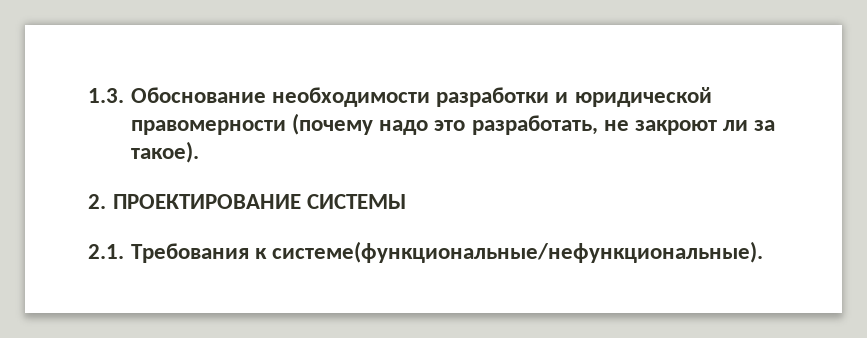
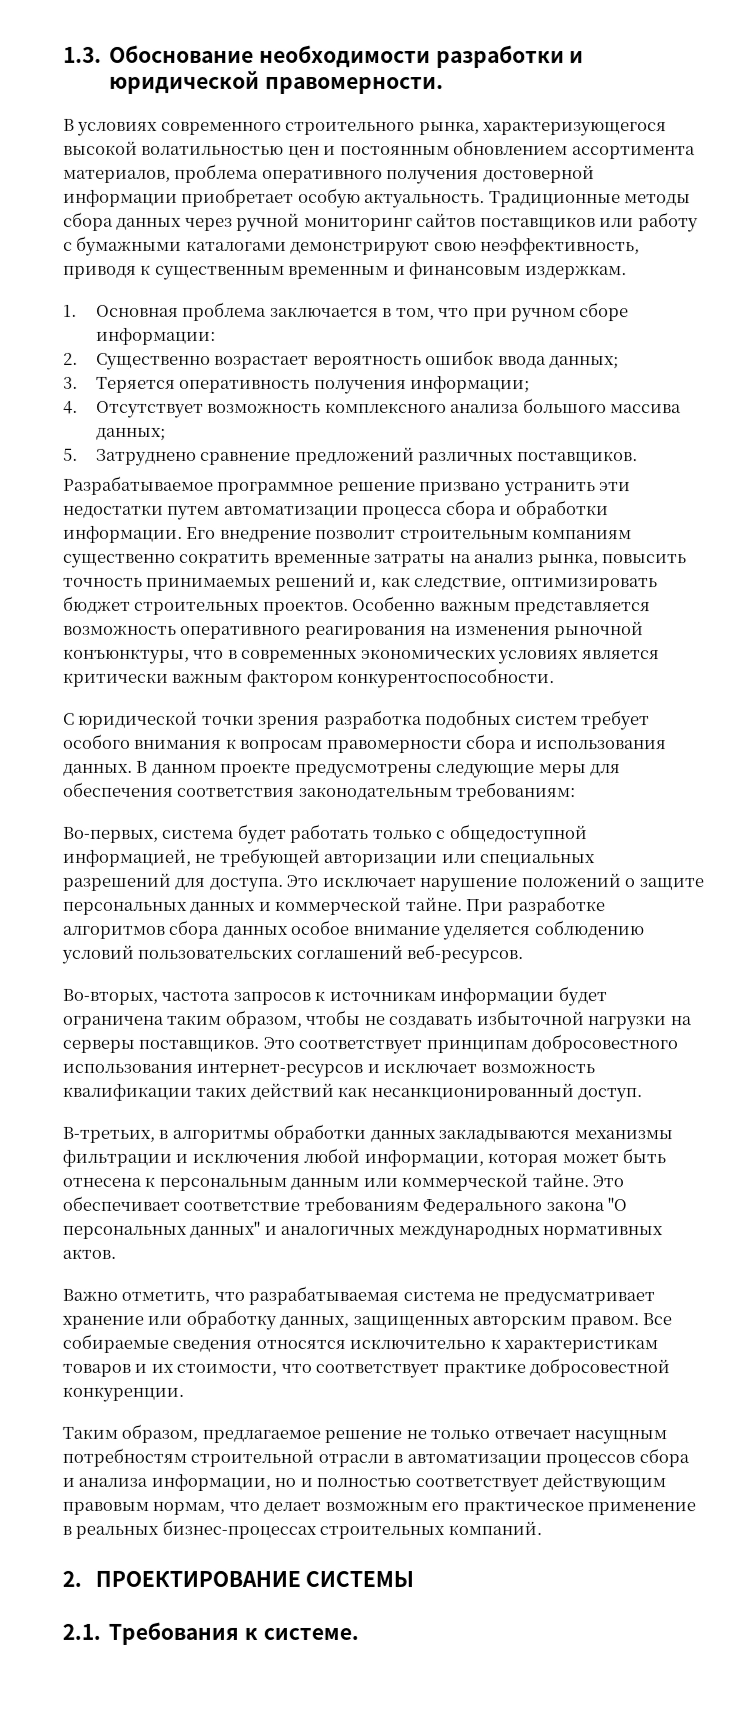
- 1.3. Обоснование необходимости разработки и юридической правомерности (почему надо это разработать, не закроют ли за такое).
+ 1.3. Обоснование необходимости разработки и юридической правомерности.
+ В условиях современного строительного рынка, характеризующегося высокой волатильностью цен и постоянным обновлением ассортимента материалов, проблема оперативного получения достоверной информации приобретает особую актуальность. Традиционные методы сбора данных через ручной мониторинг сайтов поставщиков или работу с бумажными каталогами демонстрируют свою неэффективность, приводя к существенным временным и финансовым издержкам.
+ 1. Основная проблема заключается в том, что при ручном сборе информации:
+ 2. Существенно возрастает вероятность ошибок ввода данных;
+ 3. Теряется оперативность получения информации;
+ 4. Отсутствует возможность комплексного анализа большого массива данных;
+ 5. Затруднено сравнение предложений различных поставщиков.
+ Разрабатываемое программное решение призвано устранить эти недостатки путем автоматизации процесса сбора и обработки информации. Его внедрение позволит строительным компаниям существенно сократить временные затраты на анализ рынка, повысить точность принимаемых решений и, как следствие, оптимизировать бюджет строительных проектов. Особенно важным представляется возможность оперативного реагирования на изменения рыночной конъюнктуры, что в современных экономических условиях является критически важным фактором конкурентоспособности.
+ С юридической точки зрения разработка подобных систем требует особого внимания к вопросам правомерности сбора и использования данных. В данном проекте предусмотрены следующие меры для обеспечения соответствия законодательным требованиям:
+ Во-первых, система будет работать только с общедоступной информацией, не требующей авторизации или специальных разрешений для доступа. Это исключает нарушение положений о защите персональных данных и коммерческой тайне. При разработке алгоритмов сбора данных особое внимание уделяется соблюдению условий пользовательских соглашений веб-ресурсов.
+ Во-вторых, частота запросов к источникам информации будет ограничена таким образом, чтобы не создавать избыточной нагрузки на серверы поставщиков. Это соответствует принципам добросовестного использования интернет-ресурсов и исключает возможность квалификации таких действий как несанкционированный доступ.
+ В-третьих, в алгоритмы обработки данных закладываются механизмы фильтрации и исключения любой информации, которая может быть отнесена к персональным данным или коммерческой тайне. Это обеспечивает соответствие требованиям Федерального закона "О персональных данных" и аналогичных международных нормативных актов.
+ Важно отметить, что разрабатываемая система не предусматривает хранение или обработку данных, защищенных авторским правом. Все собираемые сведения относятся исключительно к характеристикам товаров и их стоимости, что соответствует практике добросовестной конкуренции.
+ Таким образом, предлагаемое решение не только отвечает насущным потребностям строительной отрасли в автоматизации процессов сбора и анализа информации, но и полностью соответствует действующим правовым нормам, что делает возможным его практическое применение в реальных бизнес-процессах строительных компаний.
- 2.1. Требования к системе(функциональные/нефункциональные).
+ 2.1. Требования к системе.

